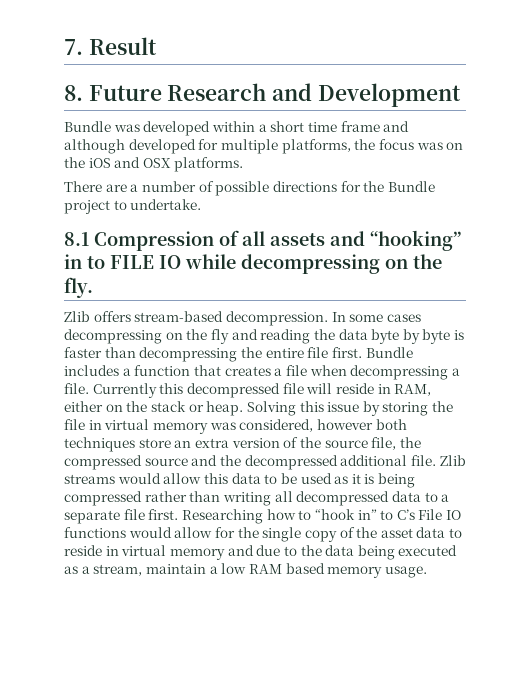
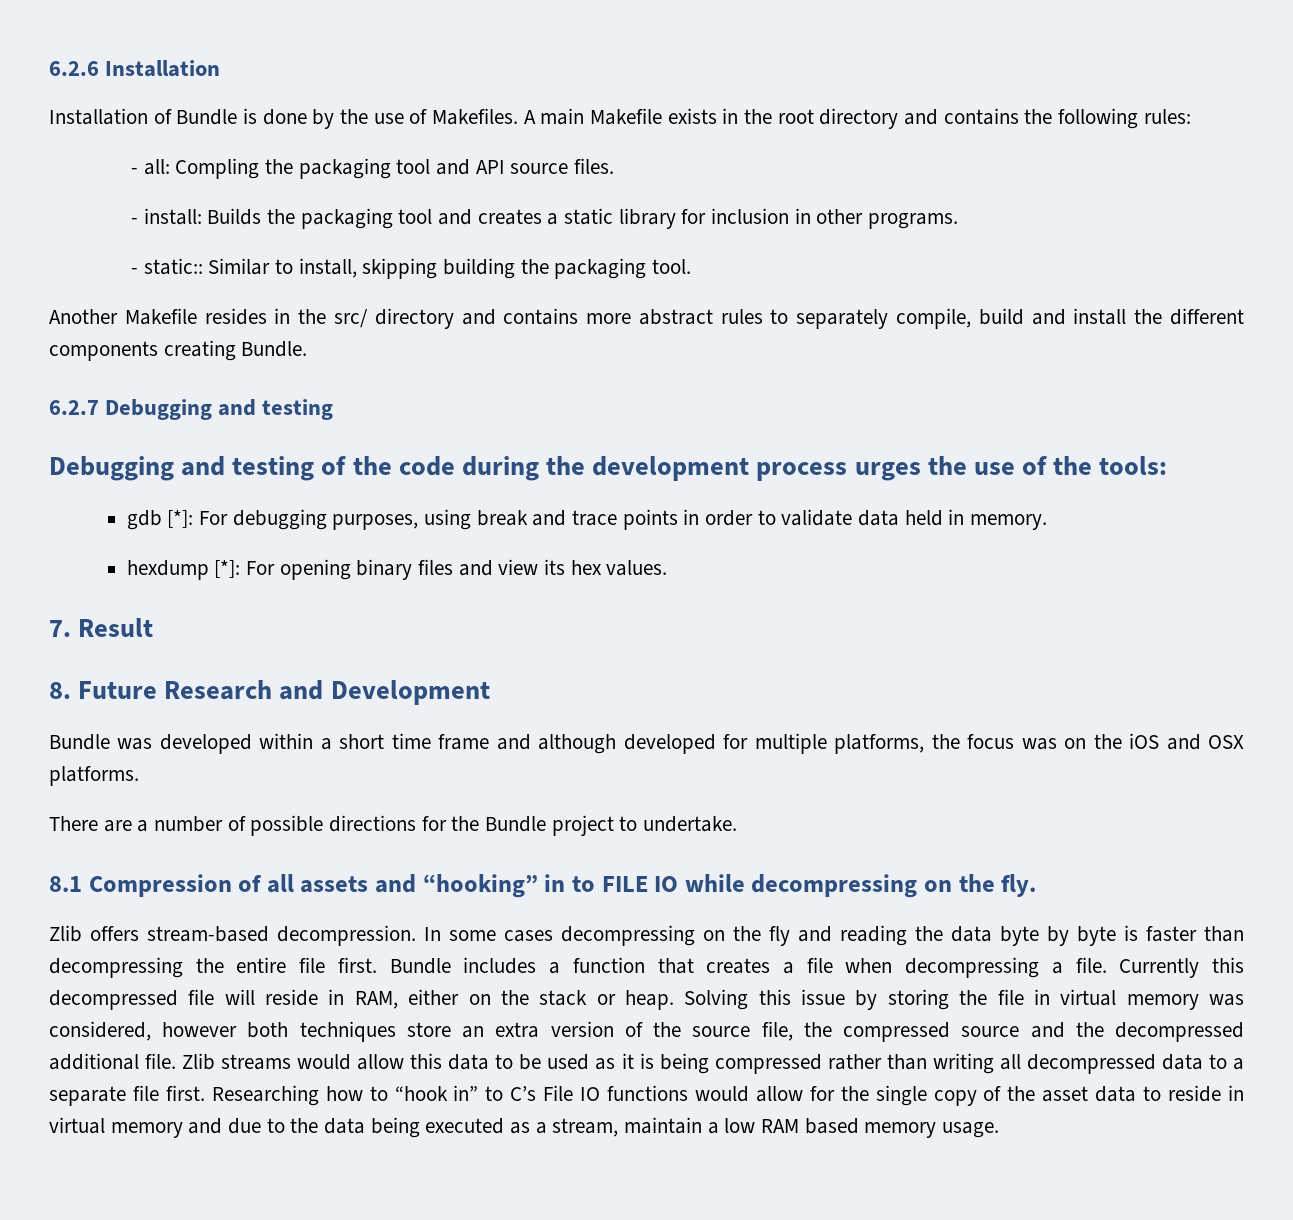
+ 6.2.6 Installation
+ Installation of Bundle is done by the use of Makefiles. A main Makefile exists in the root directory and contains the following rules:
+ - all: Compling the packaging tool and API source files.
+ - install: Builds the packaging tool and creates a static library for inclusion in other programs.
+ - static:: Similar to install, skipping building the packaging tool.
+ Another Makefile resides in the src/ directory and contains more abstract rules to separately compile, build and install the different components creating Bundle.
+ 6.2.7 Debugging and testing
+ Debugging and testing of the code during the development process urges the use of the tools:
+ gdb [*]: For debugging purposes, using break and trace points in order to validate data held in memory.
+ hexdump [*]: For opening binary files and view its hex values.

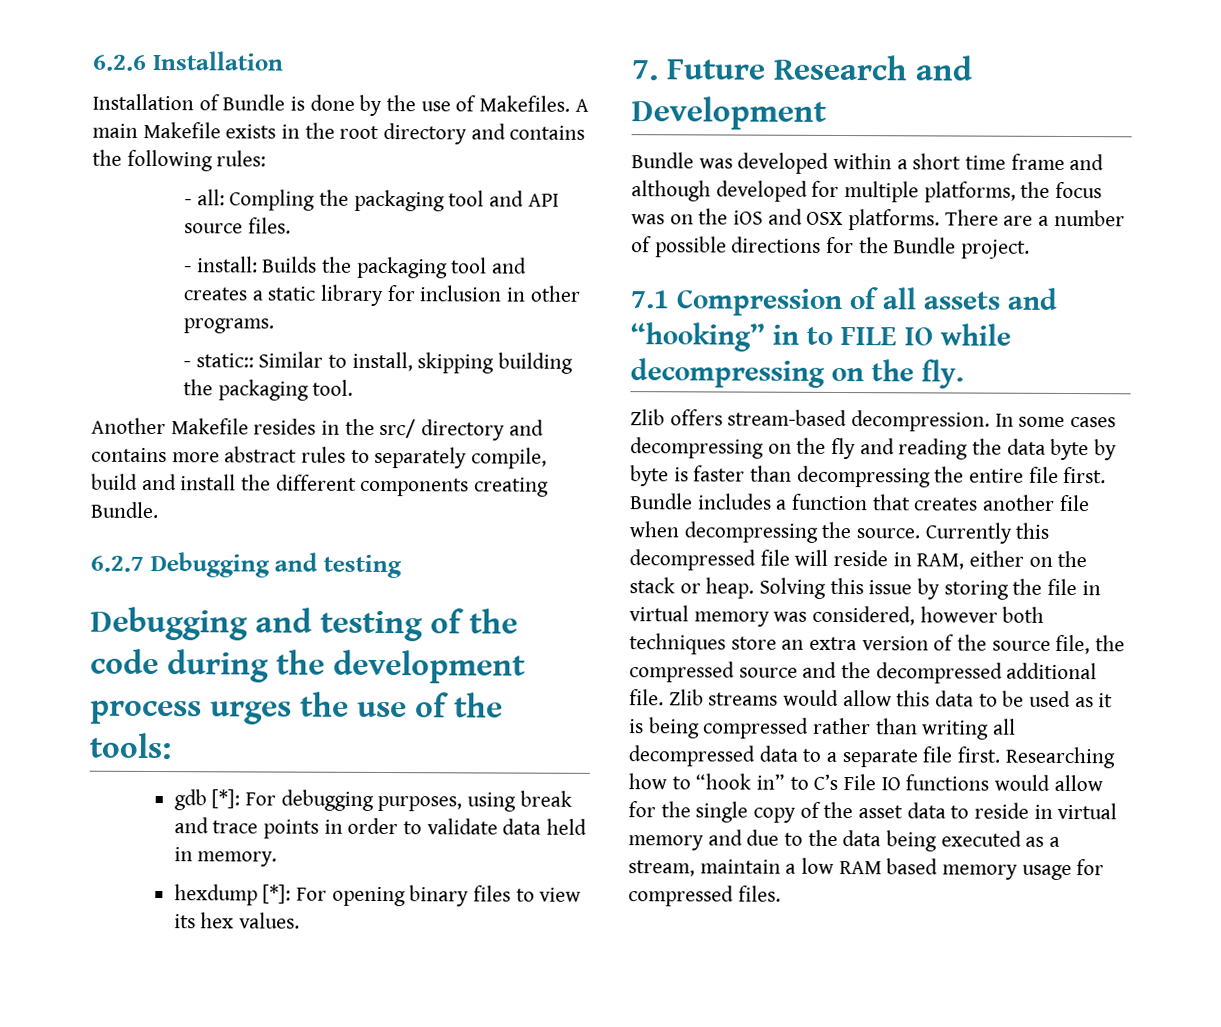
- hexdump [*]: For opening binary files and view its hex values.
+ hexdump [*]: For opening binary files to view its hex values.
- 7. Result
- 8. Future Research and Development
+ 7. Future Research and Development
- Bundle was developed within a short time frame and although developed for multiple platforms, the focus was on the iOS and OSX platforms.
- There are a number of possible directions for the Bundle project to undertake.
- 8.1 Compression of all assets and “hooking” in to FILE IO while decompressing on the fly.
+ Bundle was developed within a short time frame and although developed for multiple platforms, the focus was on the iOS and OSX platforms. There are a number of possible directions for the Bundle project.
+ 7.1 Compression of all assets and “hooking” in to FILE IO while decompressing on the fly.
- Bundle includes a function that creates a file when decompressing a file.
+ Bundle includes a function that creates another file when decompressing the source.
- Researching how to “hook in” to C’s File IO functions would allow for the single copy of the asset data to reside in virtual memory and due to the data being executed as a stream, maintain a low RAM based memory usage.
+ Researching how to “hook in” to C’s File IO functions would allow for the single copy of the asset data to reside in virtual memory and due to the data being executed as a stream, maintain a low RAM based memory usage for compressed files.

